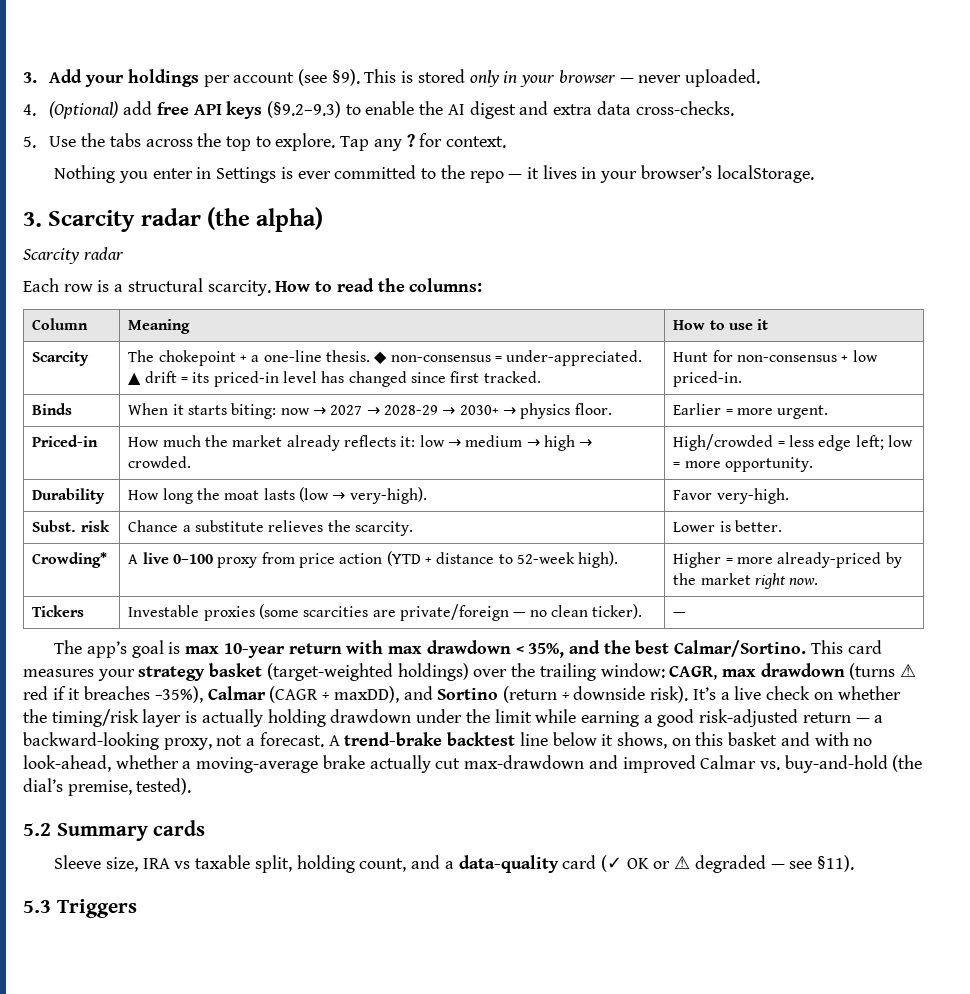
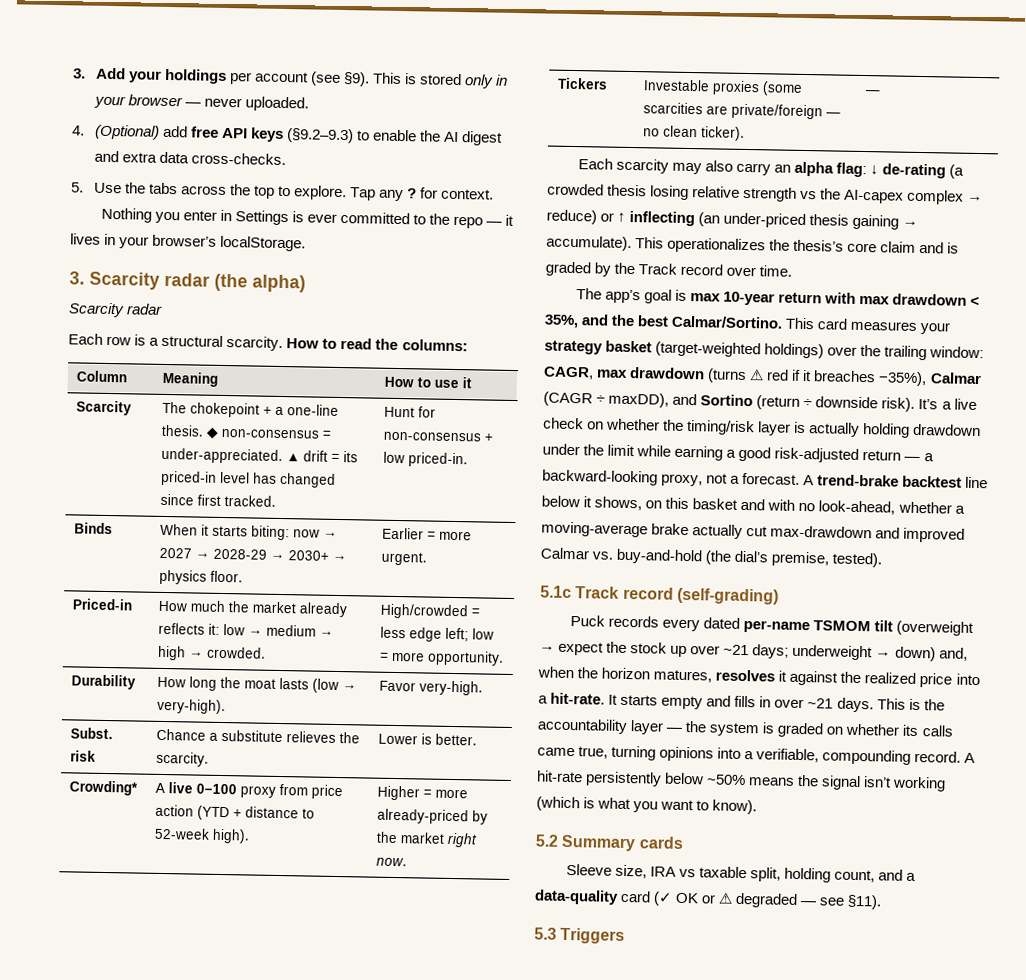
+ Each scarcity may also carry an alpha flag: ↓ de-rating (a crowded thesis losing relative strength vs the AI-capex complex → reduce) or ↑ inflecting (an under-priced thesis gaining → accumulate). This operationalizes the thesis’s core claim and is graded by the Track record over time.
+ 5.1c Track record (self-grading)
+ Puck records every dated per-name TSMOM tilt (overweight → expect the stock up over ~21 days; underweight → down) and, when the horizon matures, resolves it against the realized price into a hit-rate. It starts empty and fills in over ~21 days. This is the accountability layer — the system is graded on whether its calls came true, turning opinions into a verifiable, compounding record. A hit-rate persistently below ~50% means the signal isn’t working (which is what you want to know).

